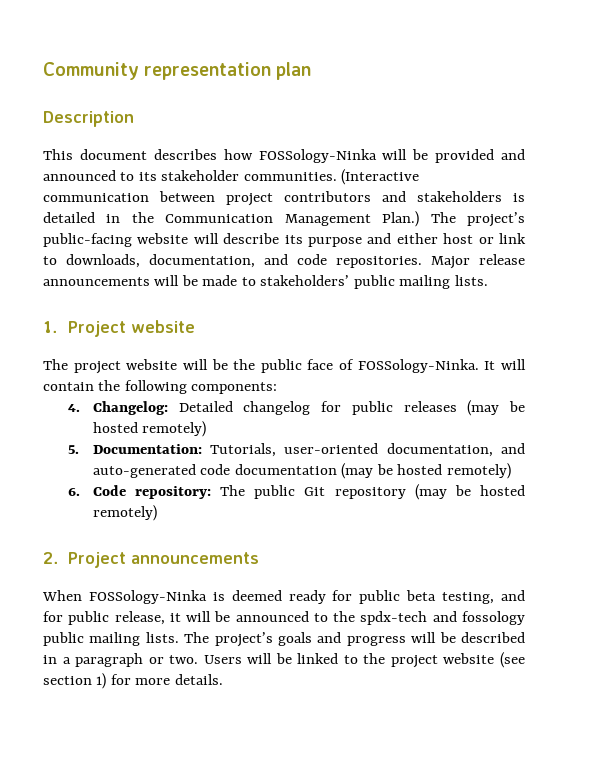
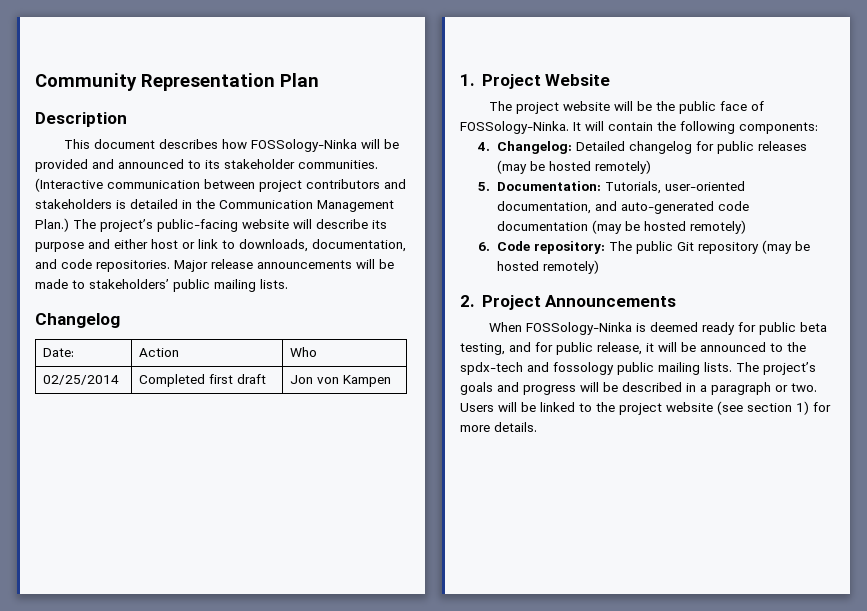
- Community representation plan
+ Community Representation Plan
+ Changelog
+ Date: | Action | Who
+ 02/25/2014 | Completed first draft | Jon von Kampen
- 1. Project website
+ 1. Project Website
- 2. Project announcements
+ 2. Project Announcements

